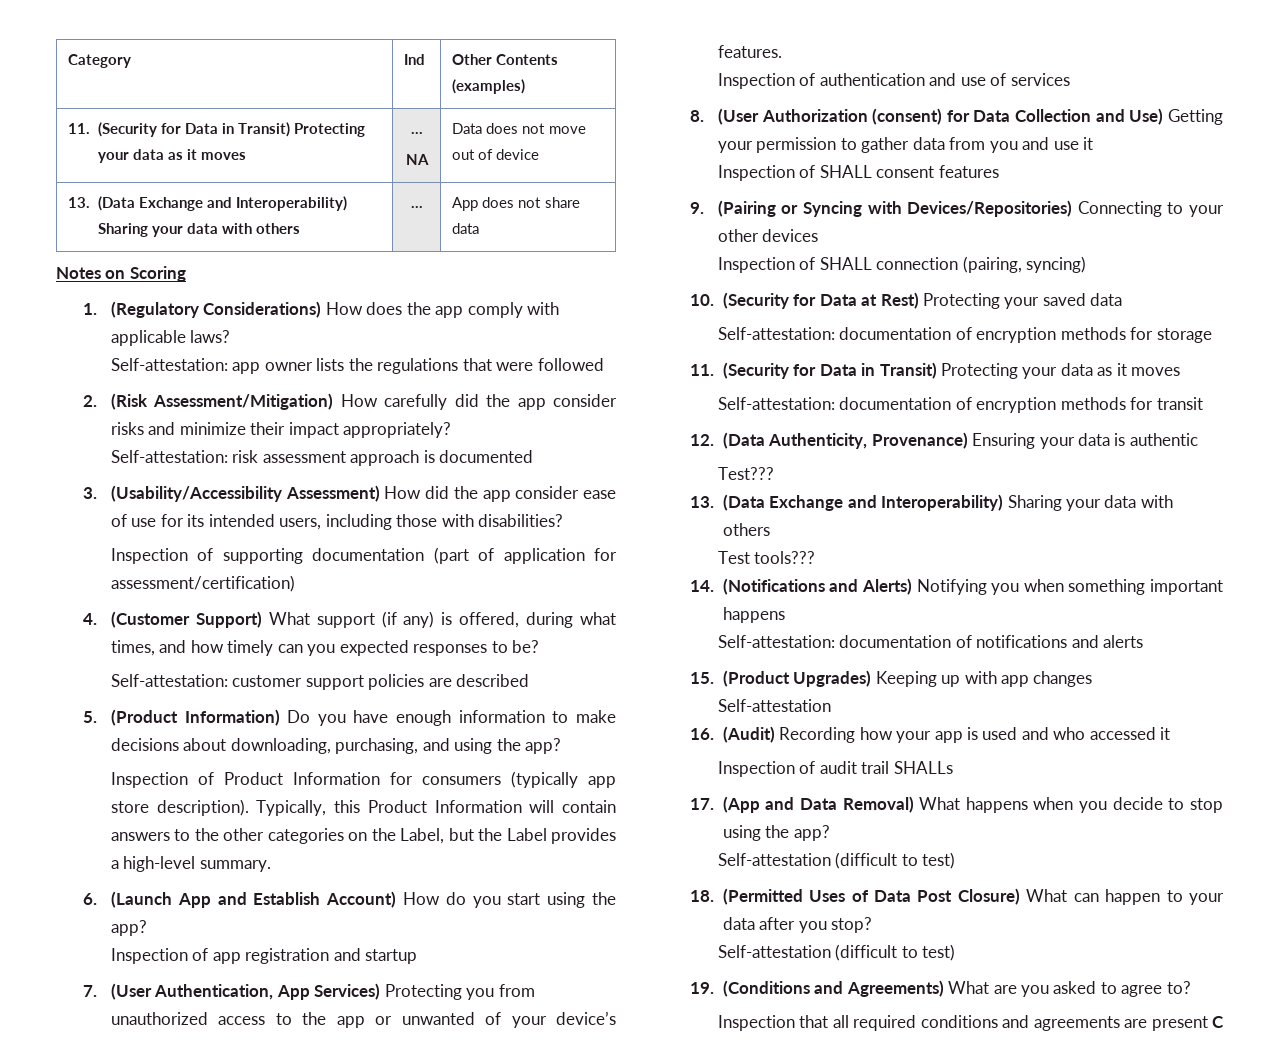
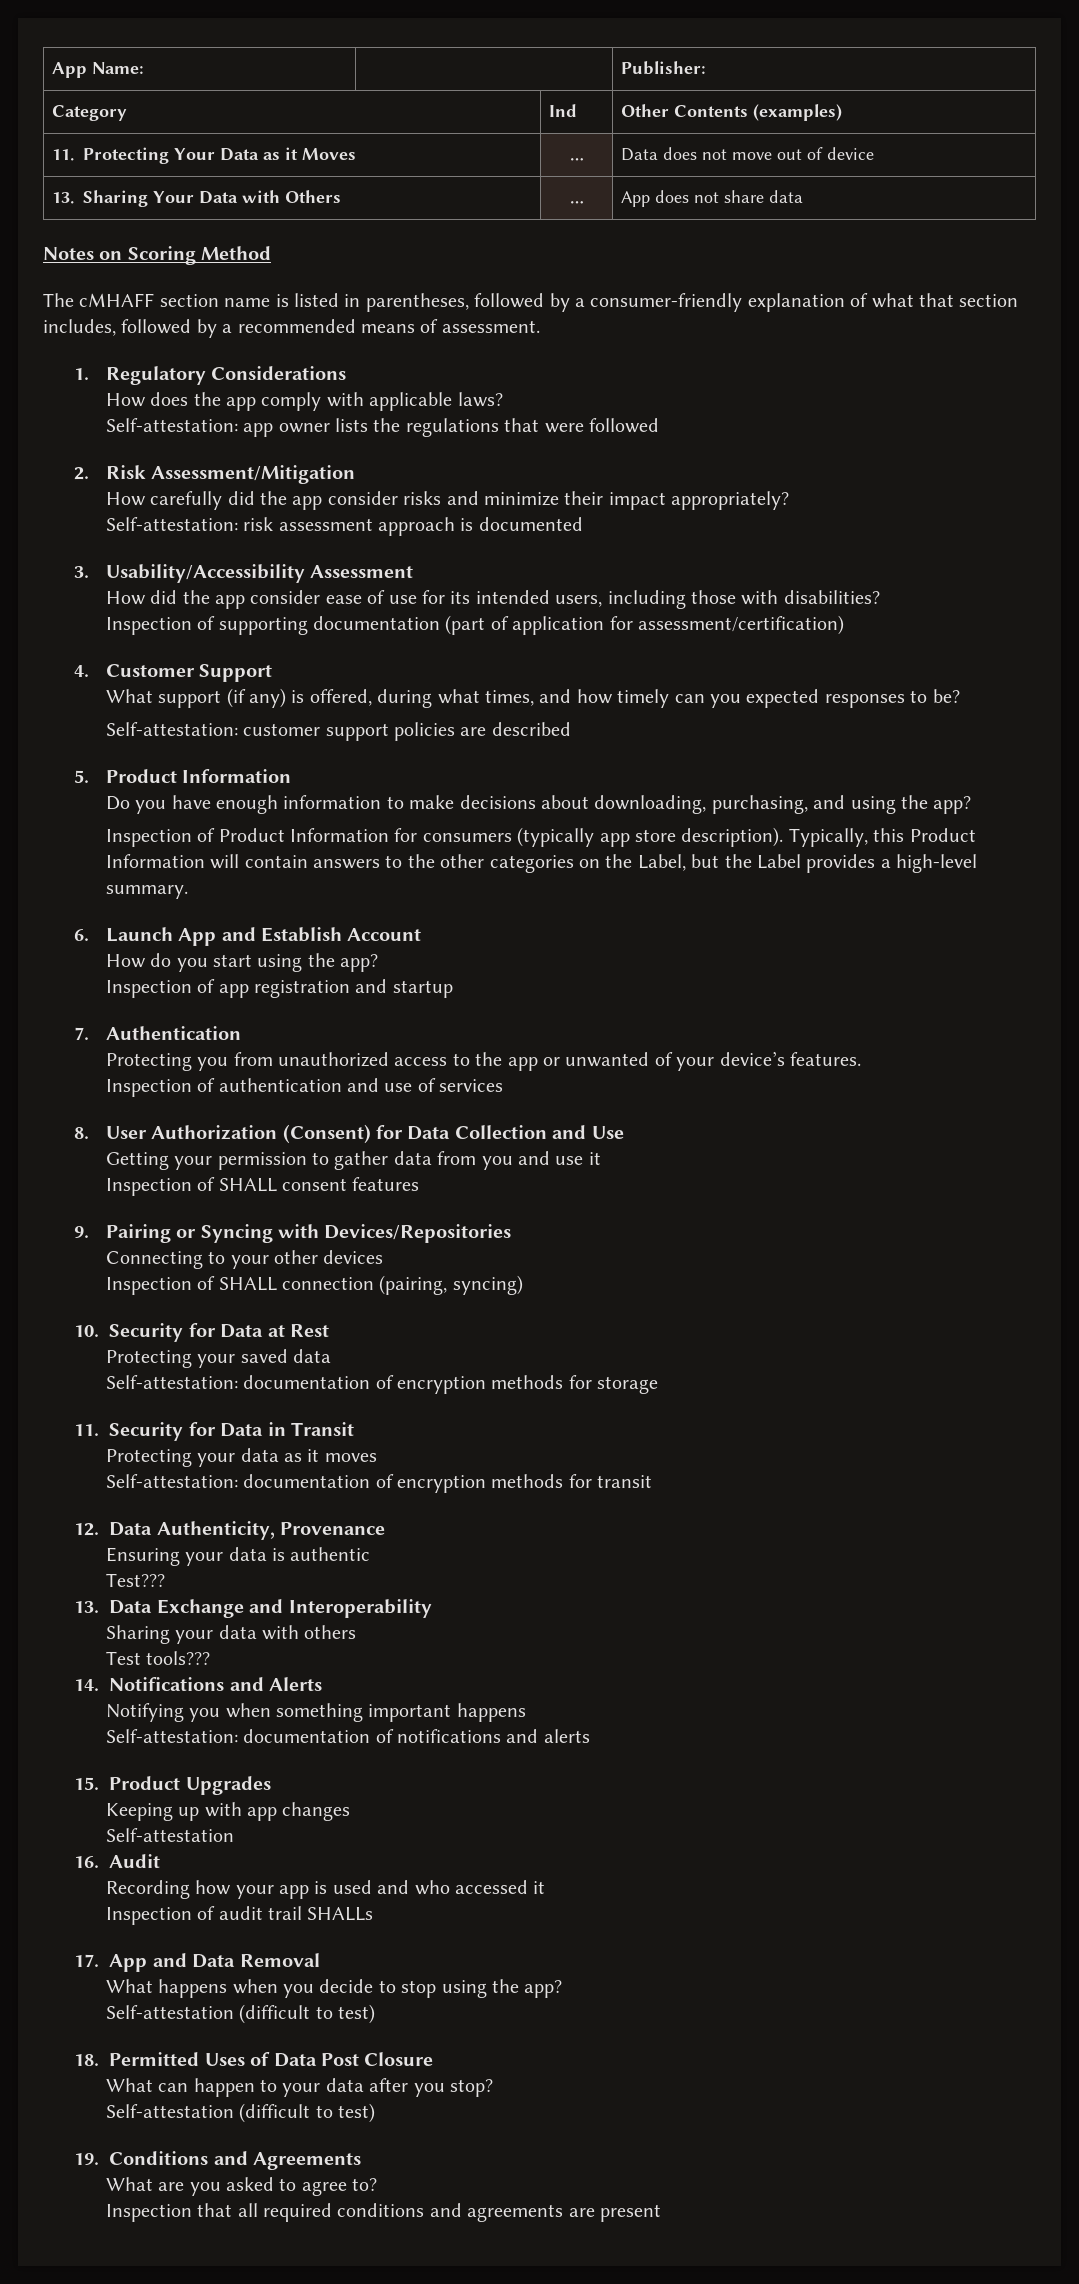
+ App Name: | | Publisher:
- 11. (Security for Data in Transit) Protecting your data as it moves | …
- NA | Data does not move out of device
+ 11. Protecting Your Data as it Moves | … | Data does not move out of device
- 13. (Data Exchange and Interoperability) Sharing your data with others | … | App does not share data
+ 13. Sharing Your Data with Others | … | App does not share data
- Notes on Scoring
+ Notes on Scoring Method
+ The cMHAFF section name is listed in parentheses, followed by a consumer-friendly explanation of what that section includes, followed by a recommended means of assessment.
- 1. (Regulatory Considerations) How does the app comply with applicable laws?
+ 1. Regulatory Considerations
+ How does the app comply with applicable laws?
- 2. (Risk Assessment/Mitigation) How carefully did the app consider risks and minimize their impact appropriately?
+ 2. Risk Assessment/Mitigation
+ How carefully did the app consider risks and minimize their impact appropriately?
- 3. (Usability/Accessibility Assessment) How did the app consider ease of use for its intended users, including those with disabilities?
+ 3. Usability/Accessibility Assessment
+ How did the app consider ease of use for its intended users, including those with disabilities?
- 4. (Customer Support) What support (if any) is offered, during what times, and how timely can you expected responses to be?
+ 4. Customer Support
+ What support (if any) is offered, during what times, and how timely can you expected responses to be?
- 5. (Product Information) Do you have enough information to make decisions about downloading, purchasing, and using the app?
+ 5. Product Information
+ Do you have enough information to make decisions about downloading, purchasing, and using the app?
- 6. (Launch App and Establish Account) How do you start using the app?
+ 6. Launch App and Establish Account
+ How do you start using the app?
- 7. (User Authentication, App Services) Protecting you from unauthorized access to the app or unwanted of your device’s features.
+ 7. Authentication
+ Protecting you from unauthorized access to the app or unwanted of your device’s features.
- 8. (User Authorization (consent) for Data Collection and Use) Getting your permission to gather data from you and use it
+ 8. User Authorization (Consent) for Data Collection and Use
+ Getting your permission to gather data from you and use it
- 9. (Pairing or Syncing with Devices/Repositories) Connecting to your other devices
+ 9. Pairing or Syncing with Devices/Repositories
+ Connecting to your other devices
- 10. (Security for Data at Rest) Protecting your saved data
+ 10. Security for Data at Rest
+ Protecting your saved data
  Self-attestation: documentation of encryption methods for storage
- 11. (Security for Data in Transit) Protecting your data as it moves
+ 11. Security for Data in Transit
+ Protecting your data as it moves
- 12. (Data Authenticity, Provenance) Ensuring your data is authentic
+ 12. Data Authenticity, Provenance
+ Ensuring your data is authentic
  Test???
- 13. (Data Exchange and Interoperability) Sharing your data with others
+ 13. Data Exchange and Interoperability
+ Sharing your data with others
- 14. (Notifications and Alerts) Notifying you when something important happens
+ 14. Notifications and Alerts
+ Notifying you when something important happens
- 15. (Product Upgrades) Keeping up with app changes
+ 15. Product Upgrades
+ Keeping up with app changes
- 16. (Audit) Recording how your app is used and who accessed it
+ 16. Audit
+ Recording how your app is used and who accessed it
- 17. (App and Data Removal) What happens when you decide to stop using the app?
+ 17. App and Data Removal
+ What happens when you decide to stop using the app?
- 18. (Permitted Uses of Data Post Closure) What can happen to your data after you stop?
+ 18. Permitted Uses of Data Post Closure
+ What can happen to your data after you stop?
- 19. (Conditions and Agreements) What are you asked to agree to?
+ 19. Conditions and Agreements
+ What are you asked to agree to?
- Inspection that all required conditions and agreements are present C
+ Inspection that all required conditions and agreements are present

